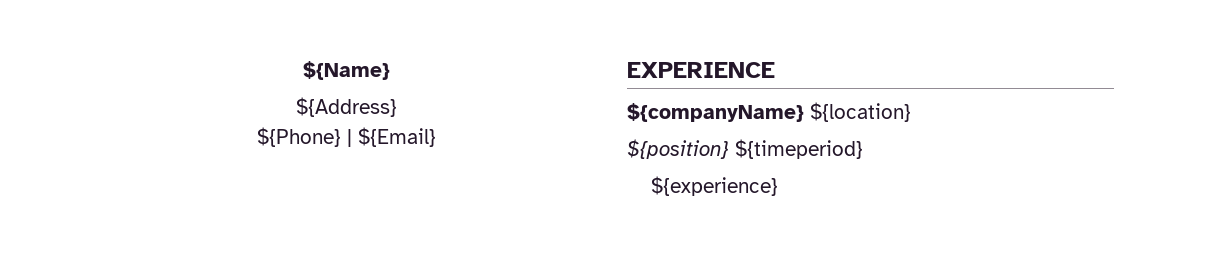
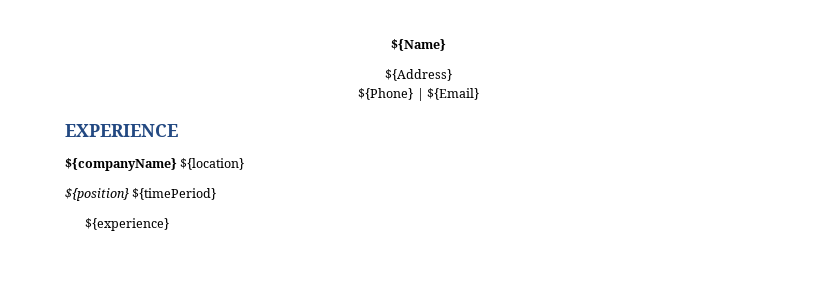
- ${position} ${timeperiod}
+ ${position} ${timePeriod}

